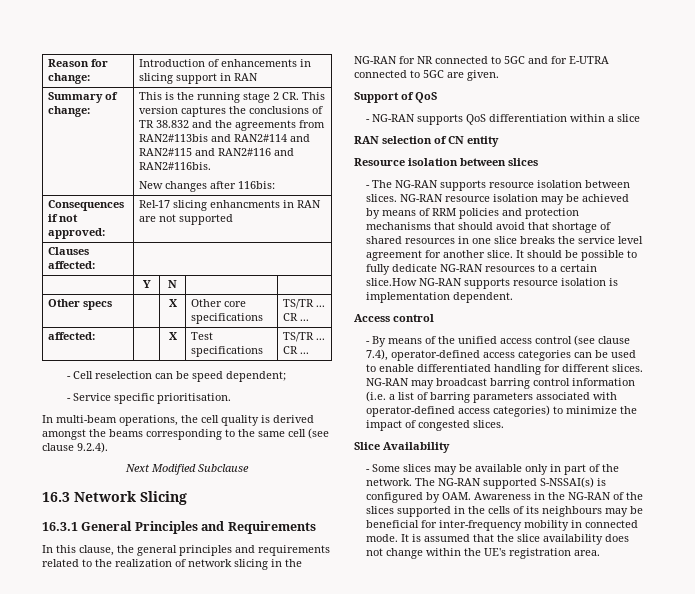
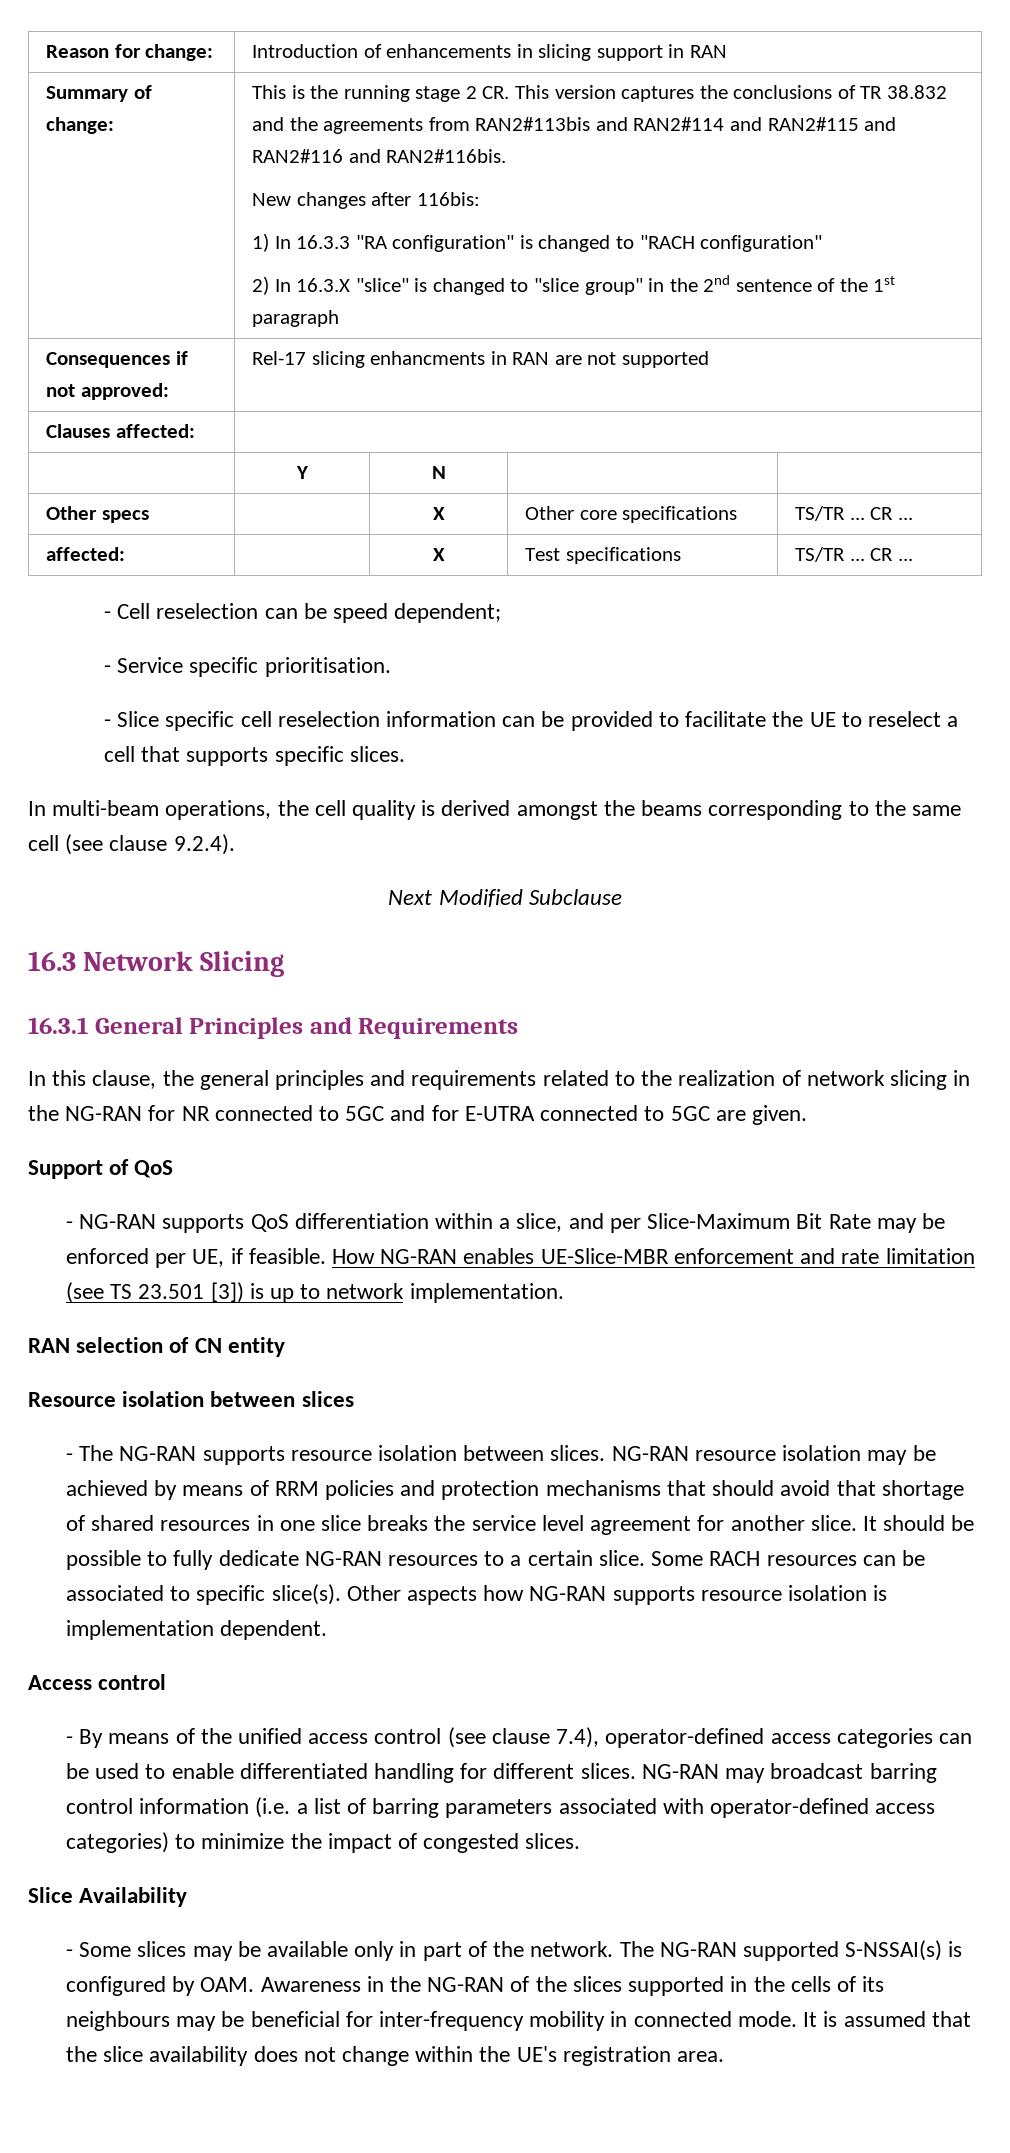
+ 1) In 16.3.3 "RA configuration" is changed to "RACH configuration"
+ 2) In 16.3.X "slice" is changed to "slice group" in the 2nd sentence of the 1st paragraph
+ - Slice specific cell reselection information can be provided to facilitate the UE to reselect a cell that supports specific slices.
- - NG-RAN supports QoS differentiation within a slice
+ - NG-RAN supports QoS differentiation within a slice, and per Slice-Maximum Bit Rate may be enforced per UE, if feasible. How NG-RAN enables UE-Slice-MBR enforcement and rate limitation (see TS 23.501 [3]) is up to network implementation.
- It should be possible to fully dedicate NG-RAN resources to a certain slice.How NG-RAN supports resource isolation is implementation dependent.
+ It should be possible to fully dedicate NG-RAN resources to a certain slice. Some RACH resources can be associated to specific slice(s). Other aspects how NG-RAN supports resource isolation is implementation dependent.

